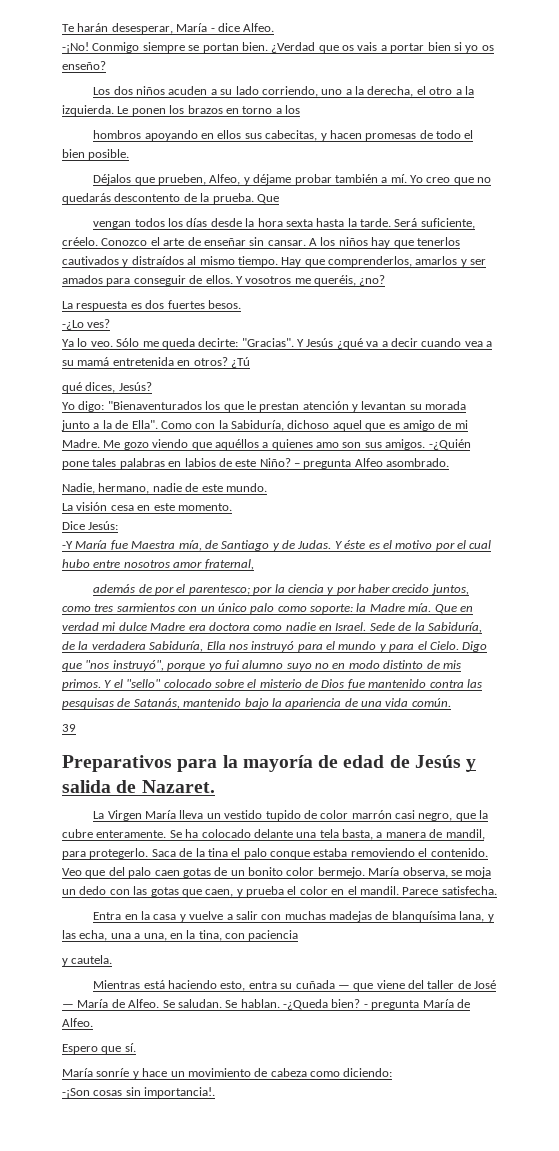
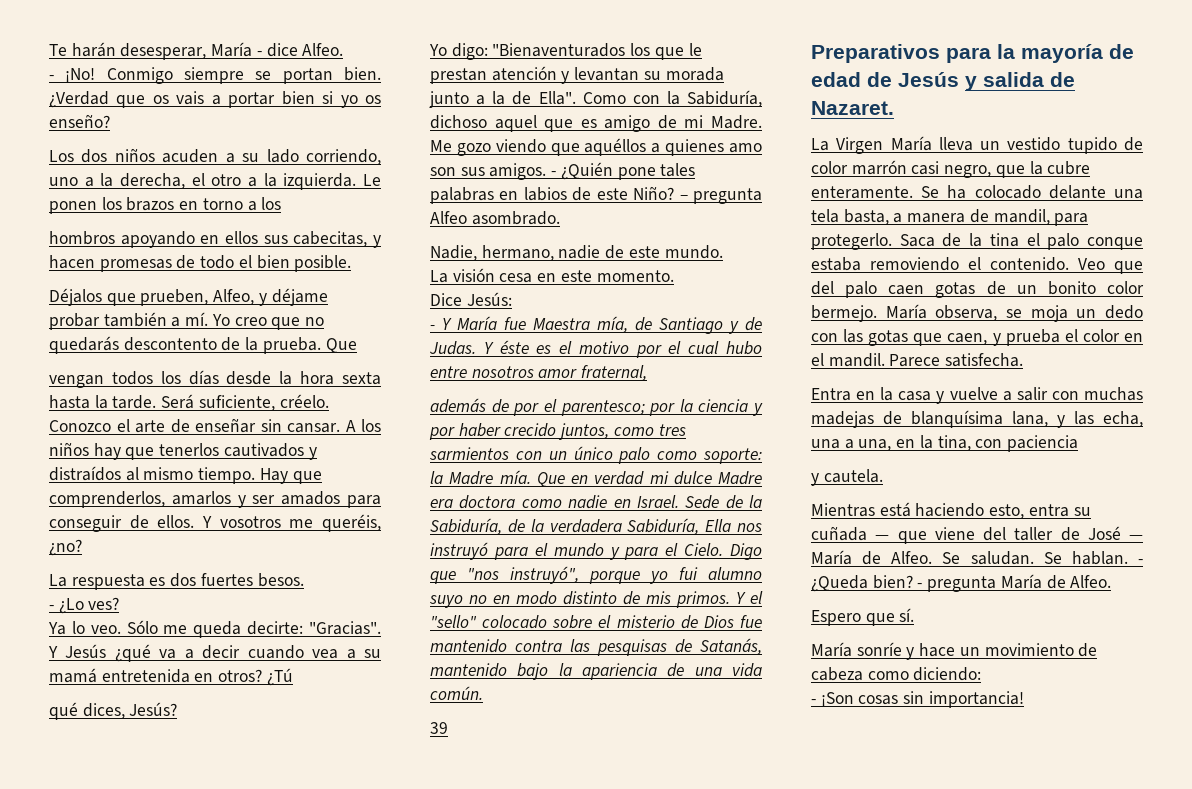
- -¡No!
+ - ¡No!
- -¿Lo ves?
+ - ¿Lo ves?
- -¿Quién pone tales palabras en labios de este Niño?
+ - ¿Quién pone tales palabras en labios de este Niño?
- -Y María fue Maestra mía, de Santiago y de Judas.
+ - Y María fue Maestra mía, de Santiago y de Judas.
- -¿Queda bien?
+ - ¿Queda bien?
- -¡Son cosas sin importancia!.
+ - ¡Son cosas sin importancia!

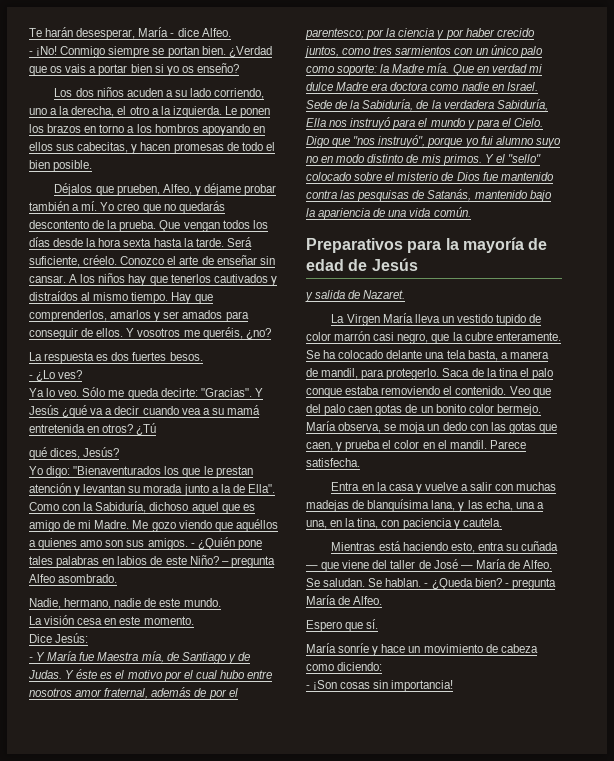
- Le ponen los brazos en torno a los
- hombros apoyando en ellos sus cabecitas, y hacen promesas de todo el bien posible.
+ Le ponen los brazos en torno a los hombros apoyando en ellos sus cabecitas, y hacen promesas de todo el bien posible.
- Yo creo que no quedarás descontento de la prueba. Que
- vengan todos los días desde la hora sexta hasta la tarde.
+ Yo creo que no quedarás descontento de la prueba. Que vengan todos los días desde la hora sexta hasta la tarde.
- Y éste es el motivo por el cual hubo entre nosotros amor fraternal,
- además de por el parentesco; por la ciencia y por haber crecido juntos, como tres sarmientos con un único palo como soporte: la Madre mía.
+ Y éste es el motivo por el cual hubo entre nosotros amor fraternal, además de por el parentesco; por la ciencia y por haber crecido juntos, como tres sarmientos con un único palo como soporte: la Madre mía.
- 39
- Preparativos para la mayoría de edad de Jesús y salida de Nazaret.
+ Preparativos para la mayoría de edad de Jesús
+ y salida de Nazaret.
- Entra en la casa y vuelve a salir con muchas madejas de blanquísima lana, y las echa, una a una, en la tina, con paciencia
- y cautela.
+ Entra en la casa y vuelve a salir con muchas madejas de blanquísima lana, y las echa, una a una, en la tina, con paciencia y cautela.

